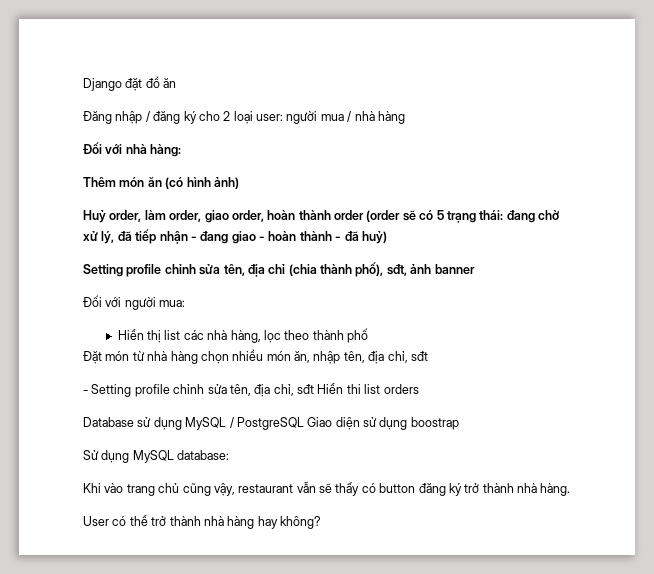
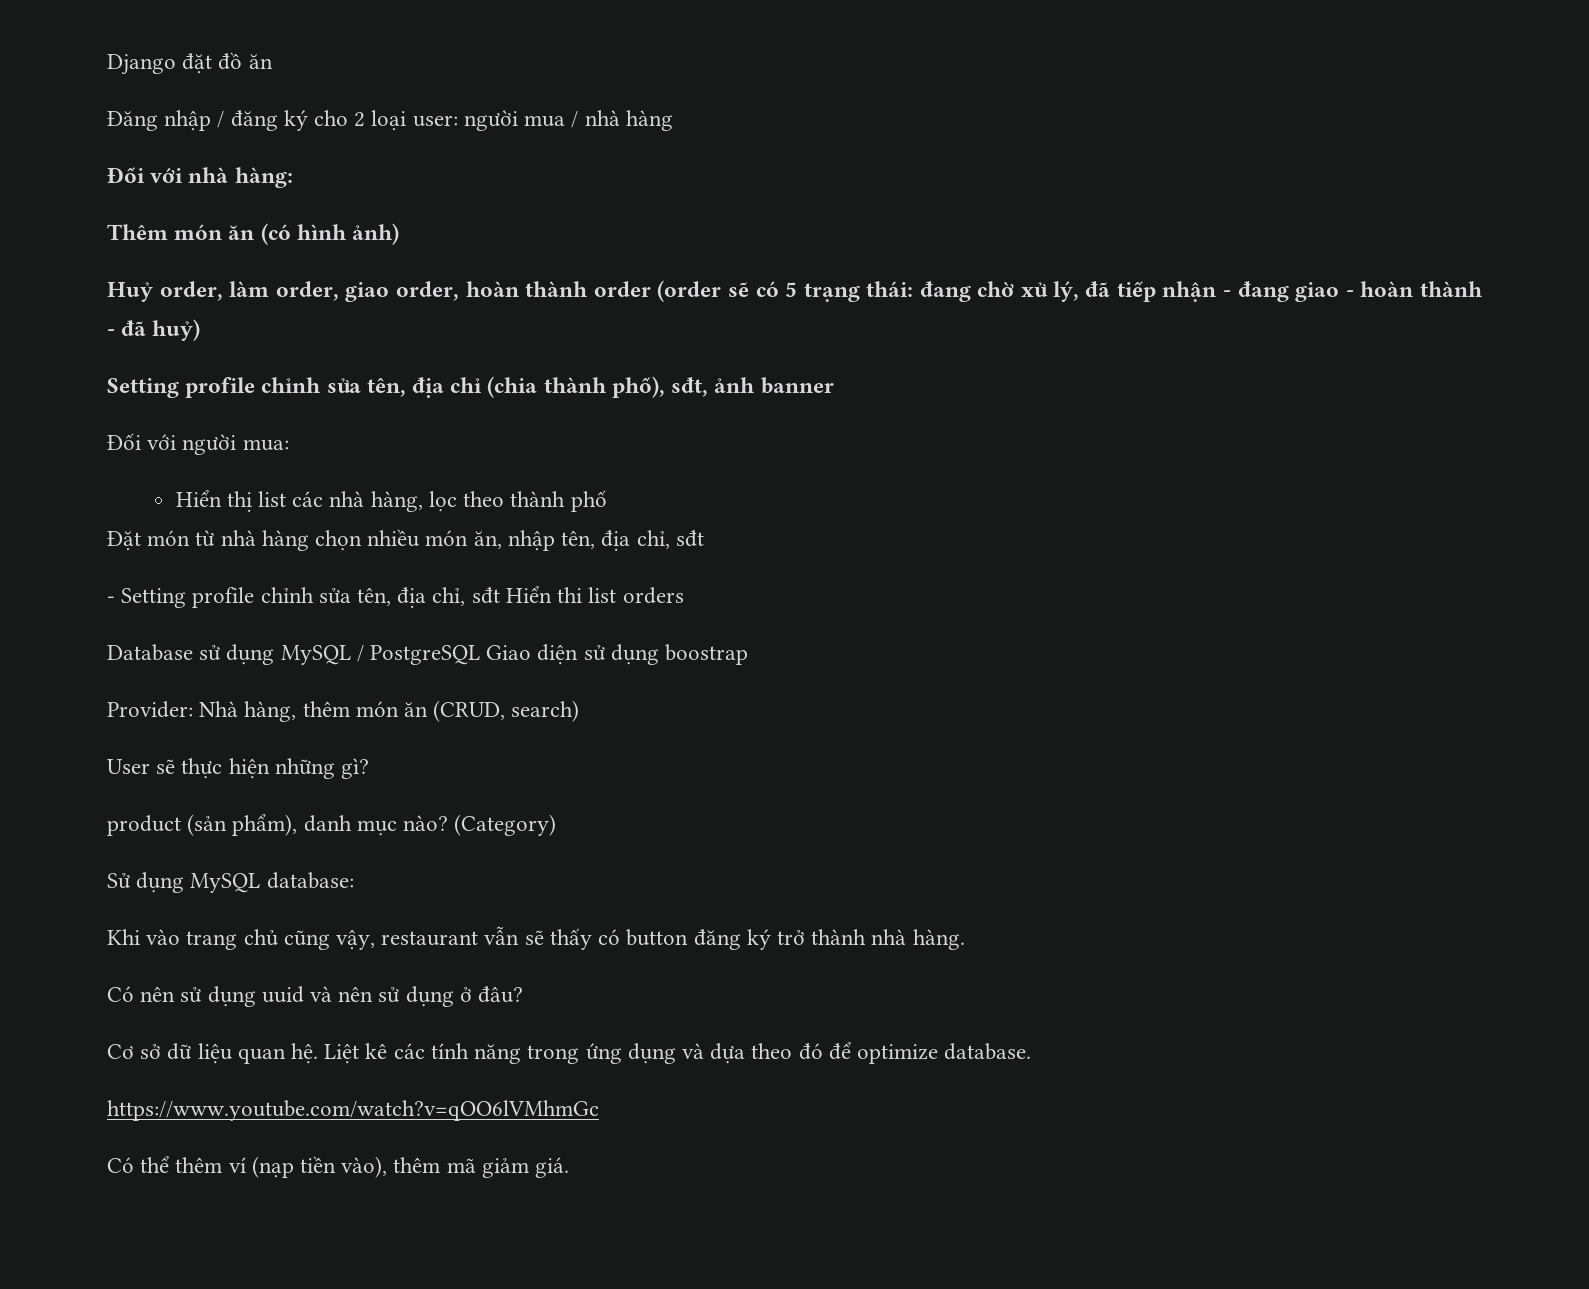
+ Provider: Nhà hàng, thêm món ăn (CRUD, search)
+ User sẽ thực hiện những gì?
+ product (sản phẩm), danh mục nào? (Category)
- User có thể trở thành nhà hàng hay không?
+ Có nên sử dụng uuid và nên sử dụng ở đâu?
+ Cơ sở dữ liệu quan hệ. Liệt kê các tính năng trong ứng dụng và dựa theo đó để optimize database.
+ https://www.youtube.com/watch?v=qOO6lVMhmGc
+ Có thể thêm ví (nạp tiền vào), thêm mã giảm giá.

